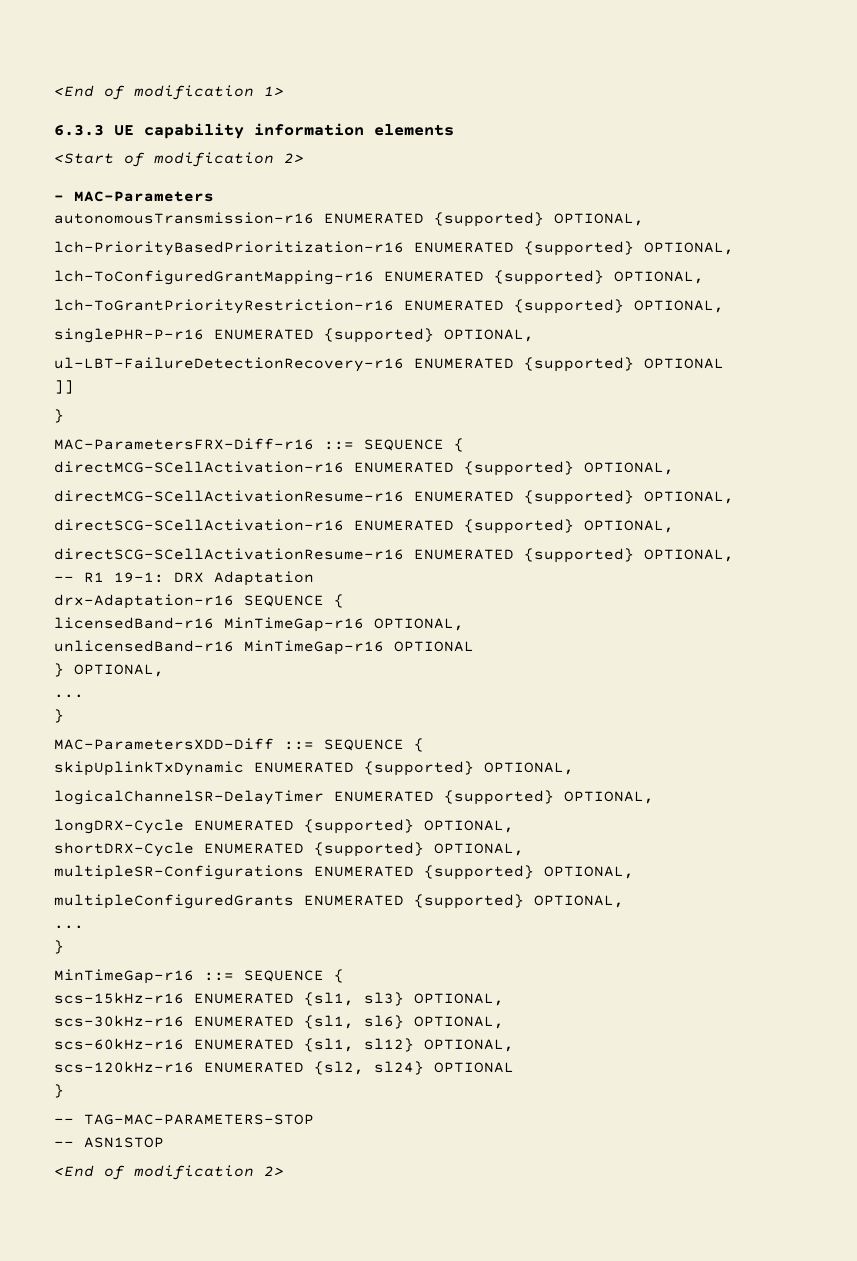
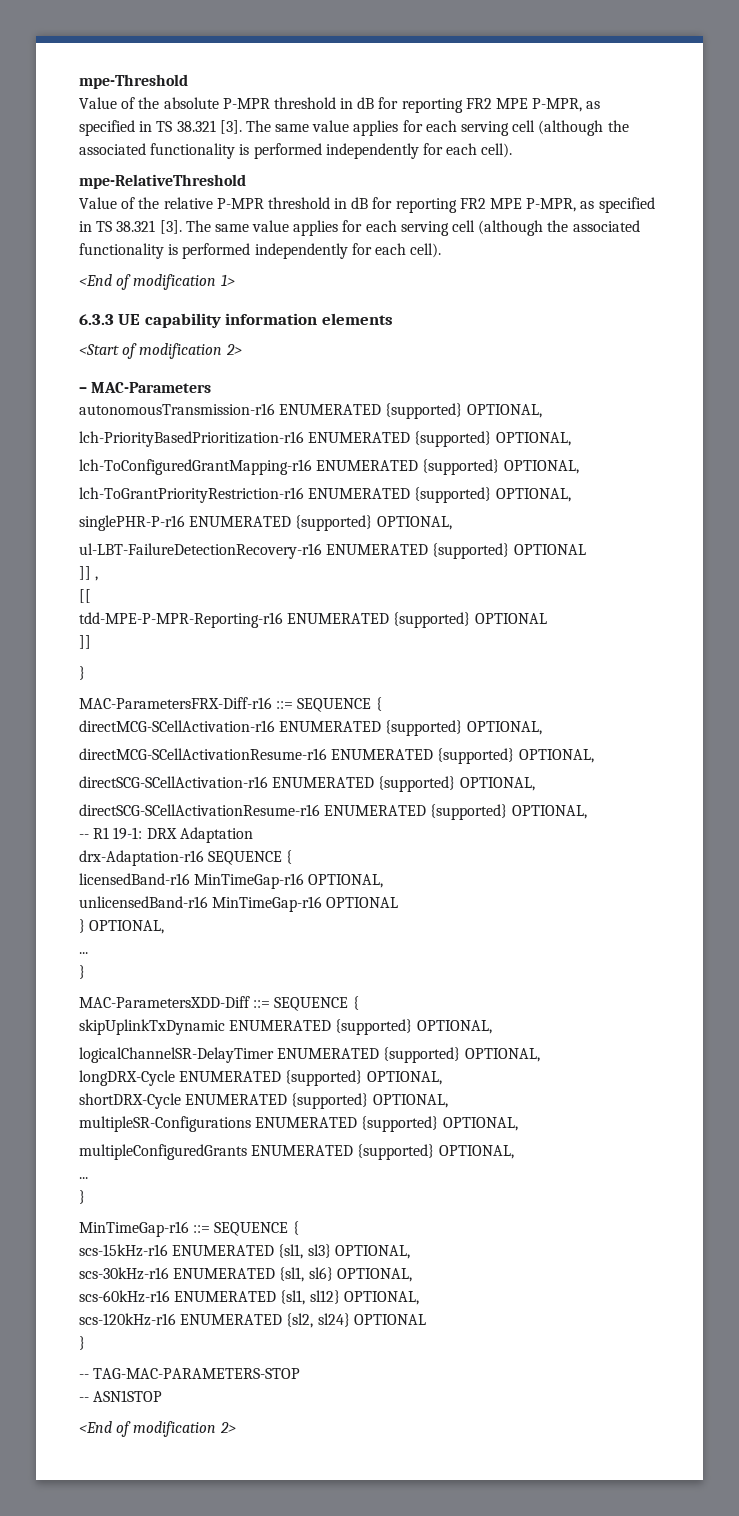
+ mpe-Threshold
+ Value of the absolute P-MPR threshold in dB for reporting FR2 MPE P-MPR, as specified in TS 38.321 [3]. The same value applies for each serving cell (although the associated functionality is performed independently for each cell).
+ mpe-RelativeThreshold
+ Value of the relative P-MPR threshold in dB for reporting FR2 MPE P-MPR, as specified in TS 38.321 [3]. The same value applies for each serving cell (although the associated functionality is performed independently for each cell).
+ ]] ,
+ [[
+ tdd-MPE-P-MPR-Reporting-r16 ENUMERATED {supported} OPTIONAL

